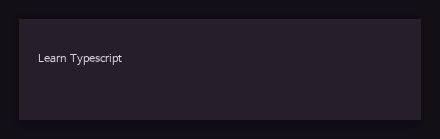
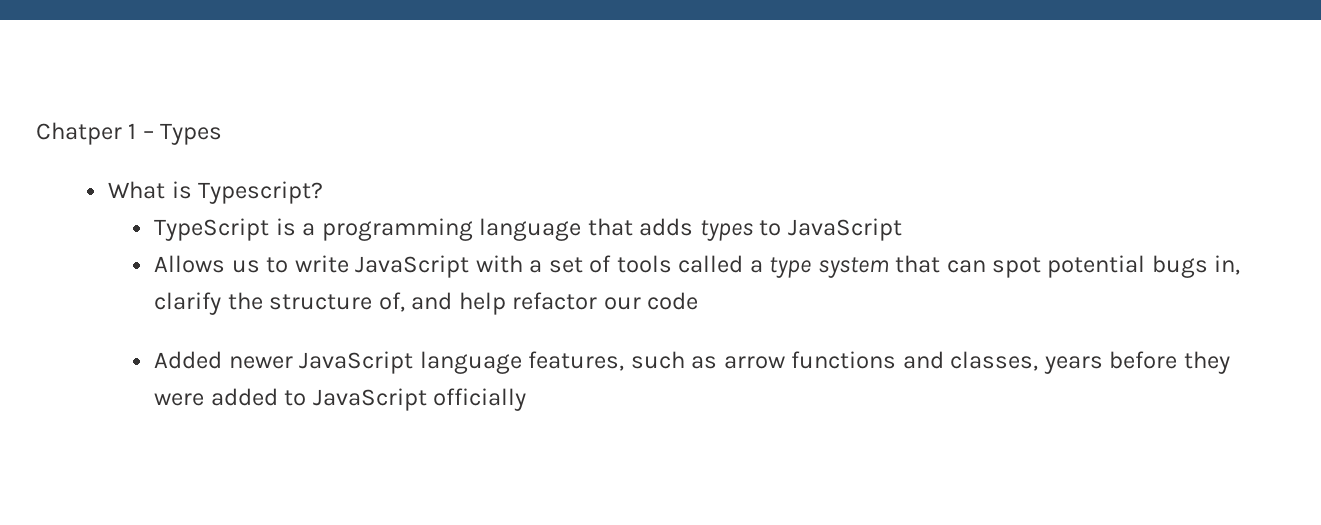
- Learn Typescript
+ Chatper 1 – Types
+ What is Typescript?
+ TypeScript is a programming language that adds types to JavaScript
+ Allows us to write JavaScript with a set of tools called a type system that can spot potential bugs in, clarify the structure of, and help refactor our code
+ Added newer JavaScript language features, such as arrow functions and classes, years before they were added to JavaScript officially

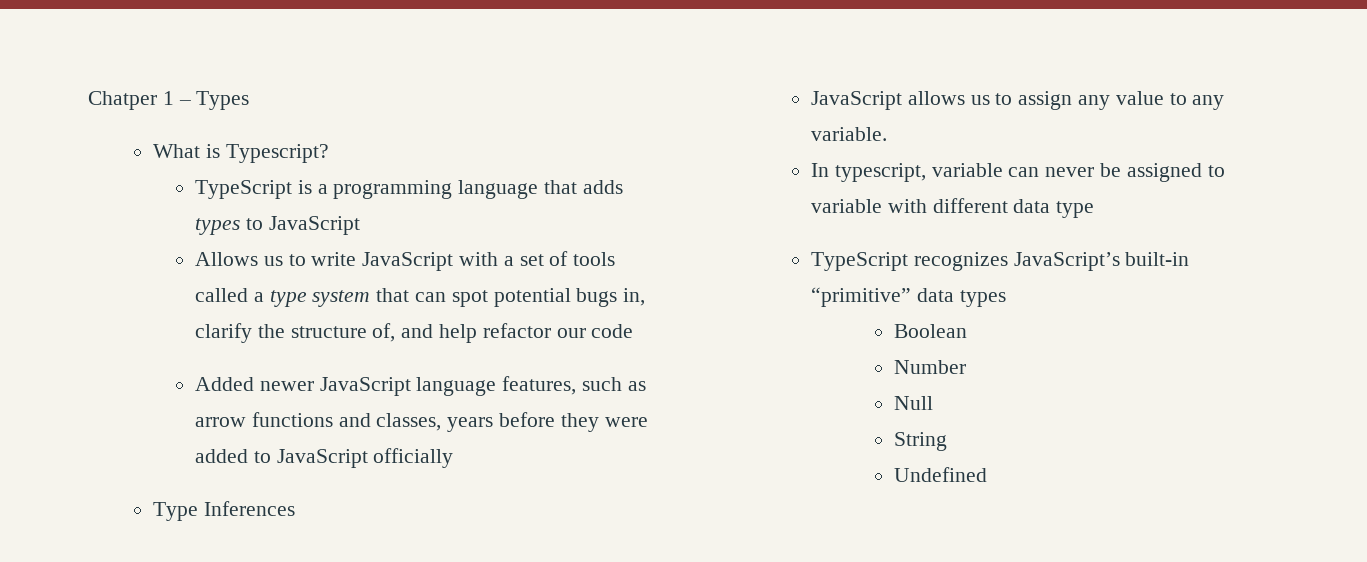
+ Type Inferences
+ JavaScript allows us to assign any value to any variable.
+ In typescript, variable can never be assigned to variable with different data type
+ TypeScript recognizes JavaScript’s built-in “primitive” data types
+ Boolean
+ Number
+ Null
+ String
+ Undefined

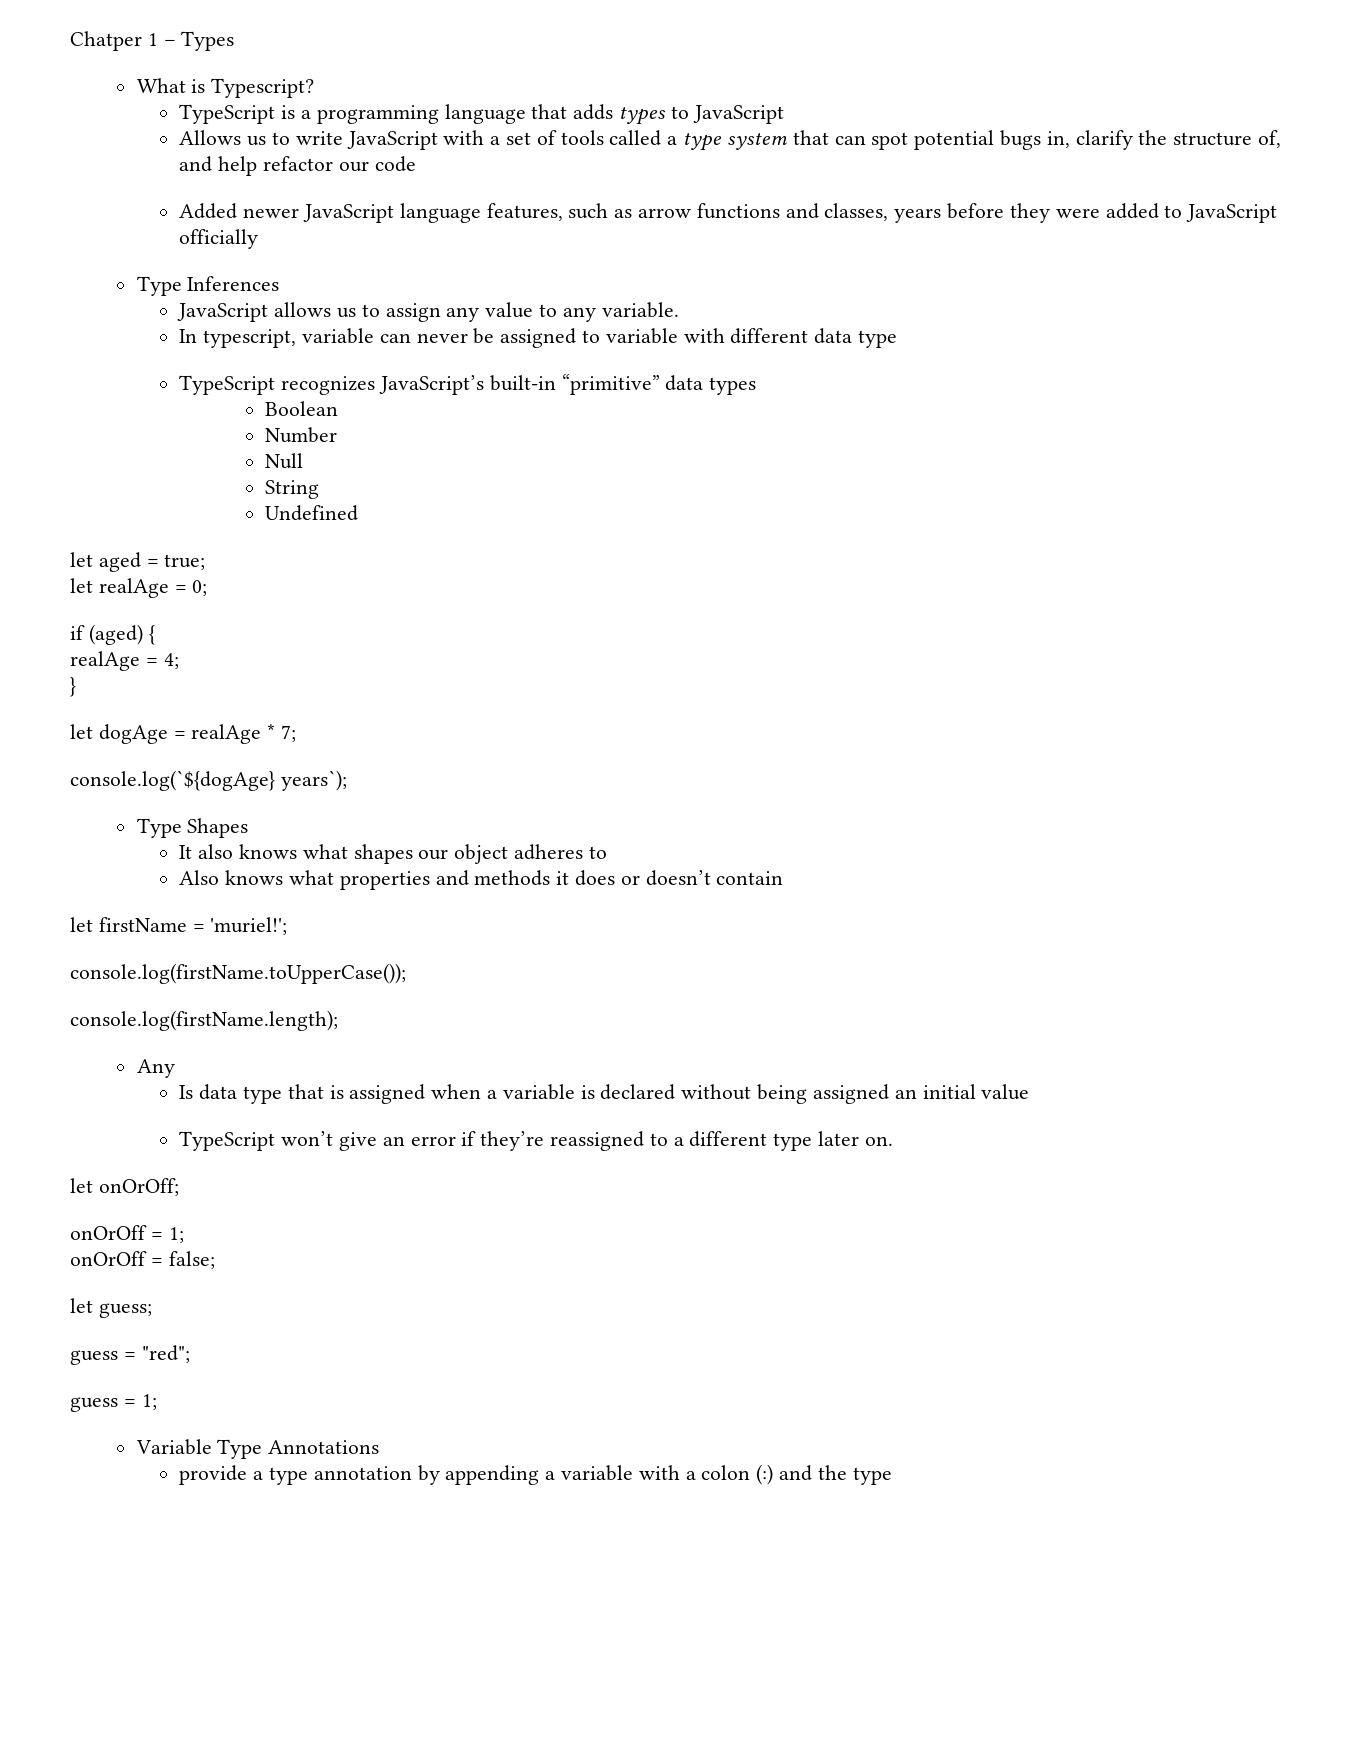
+ let aged = true;
+ let realAge = 0;
+ if (aged) {
+ realAge = 4;
+ }
+ let dogAge = realAge * 7;
+ console.log(`${dogAge} years`);
+ Type Shapes
+ It also knows what shapes our object adheres to
+ Also knows what properties and methods it does or doesn’t contain
+ let firstName = 'muriel!';
+ console.log(firstName.toUpperCase());
+ console.log(firstName.length);
+ Any
+ Is data type that is assigned when a variable is declared without being assigned an initial value
+ TypeScript won’t give an error if they’re reassigned to a different type later on.
+ let onOrOff;
+ onOrOff = 1;
+ onOrOff = false;
+ let guess;
+ guess = "red";
+ guess = 1;
+ Variable Type Annotations
+ provide a type annotation by appending a variable with a colon (:) and the type

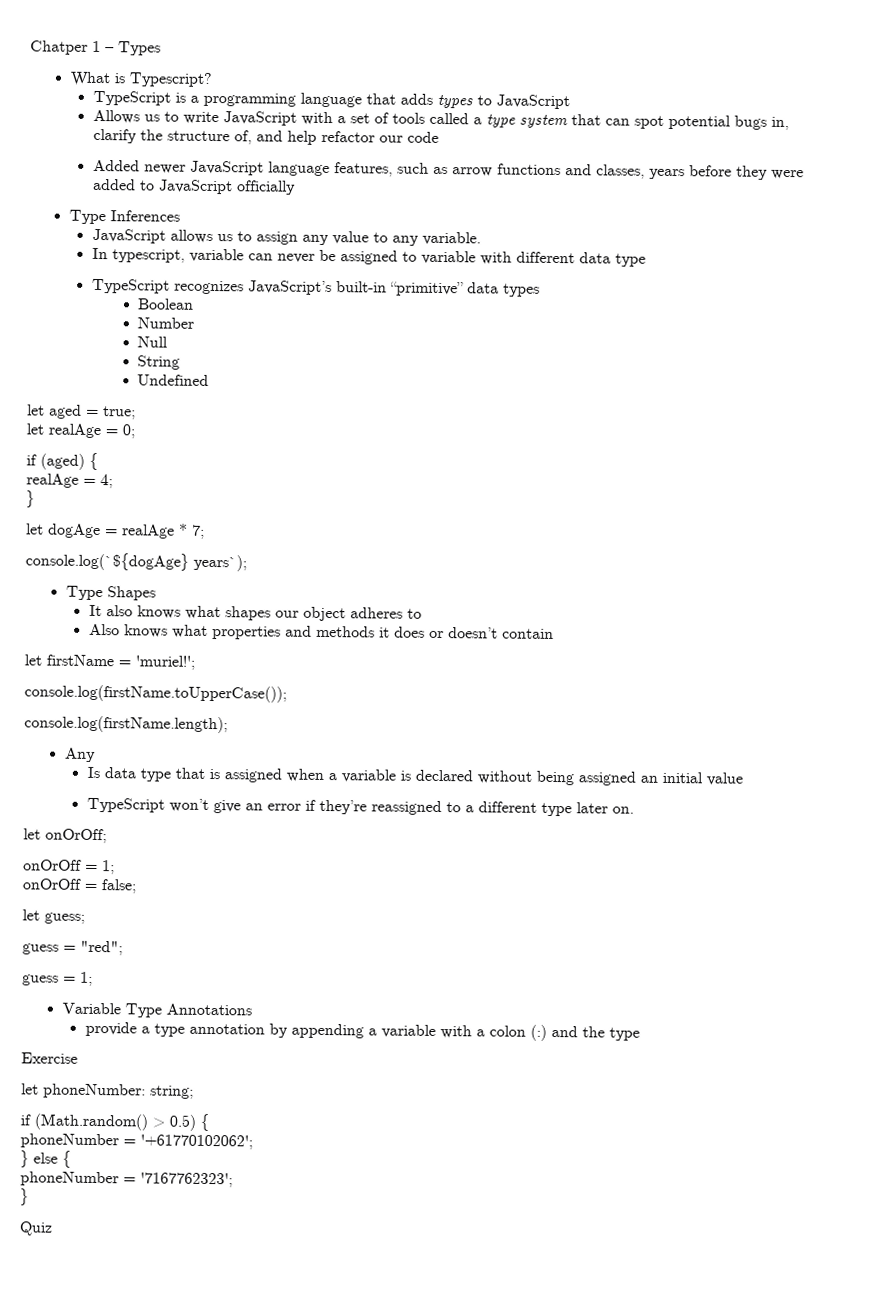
+ Exercise
+ let phoneNumber: string;
+ if (Math.random() > 0.5) {
+ phoneNumber = '+61770102062';
+ } else {
+ phoneNumber = '7167762323';
+ }
+ Quiz

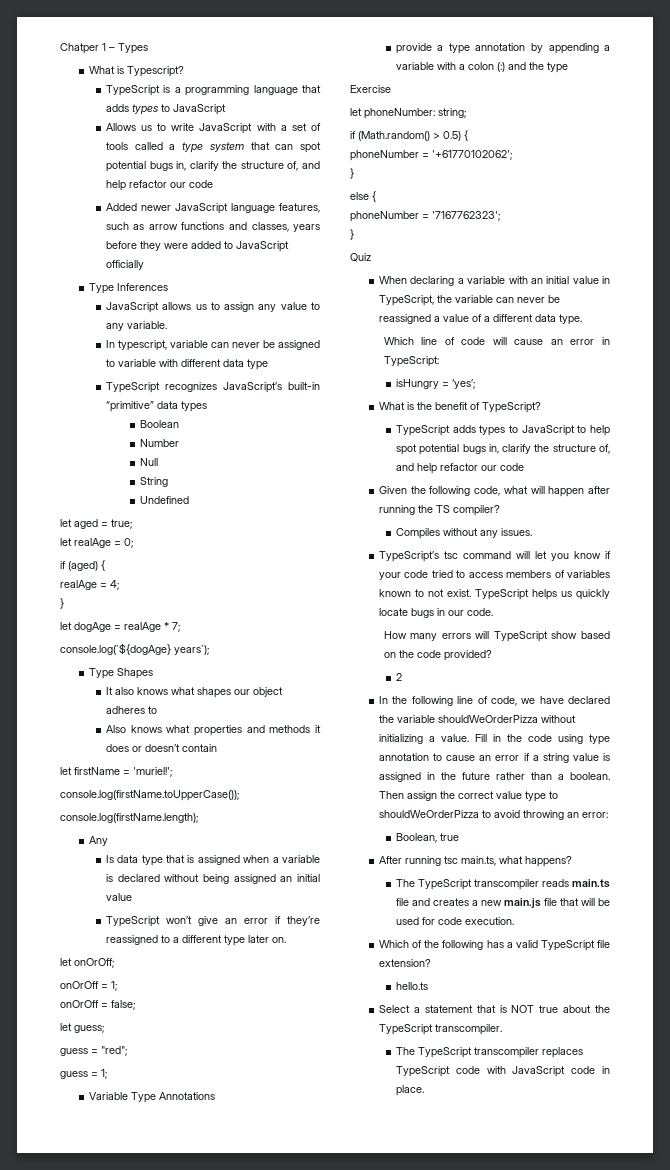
  phoneNumber = '+61770102062';
- } else {
+ }
+ else {
+ When declaring a variable with an initial value in TypeScript, the variable can never be reassigned a value of a different data type.
+ Which line of code will cause an error in TypeScript:
+ isHungry = ‘yes’;
+ What is the benefit of TypeScript?
+ TypeScript adds types to JavaScript to help spot potential bugs in, clarify the structure of, and help refactor our code
+ Given the following code, what will happen after running the TS compiler?
+ Compiles without any issues.
+ TypeScript’s tsc command will let you know if your code tried to access members of variables known to not exist. TypeScript helps us quickly locate bugs in our code.
+ How many errors will TypeScript show based on the code provided?
+ 2
+ In the following line of code, we have declared the variable shouldWeOrderPizza without initializing a value. Fill in the code using type annotation to cause an error if a string value is assigned in the future rather than a boolean. Then assign the correct value type to shouldWeOrderPizza to avoid throwing an error:
+ Boolean, true
+ After running tsc main.ts, what happens?
+ The TypeScript transcompiler reads main.ts file and creates a new main.js file that will be used for code execution.
+ Which of the following has a valid TypeScript file extension?
+ hello.ts
+ Select a statement that is NOT true about the TypeScript transcompiler.
+ The TypeScript transcompiler replaces TypeScript code with JavaScript code in place.

